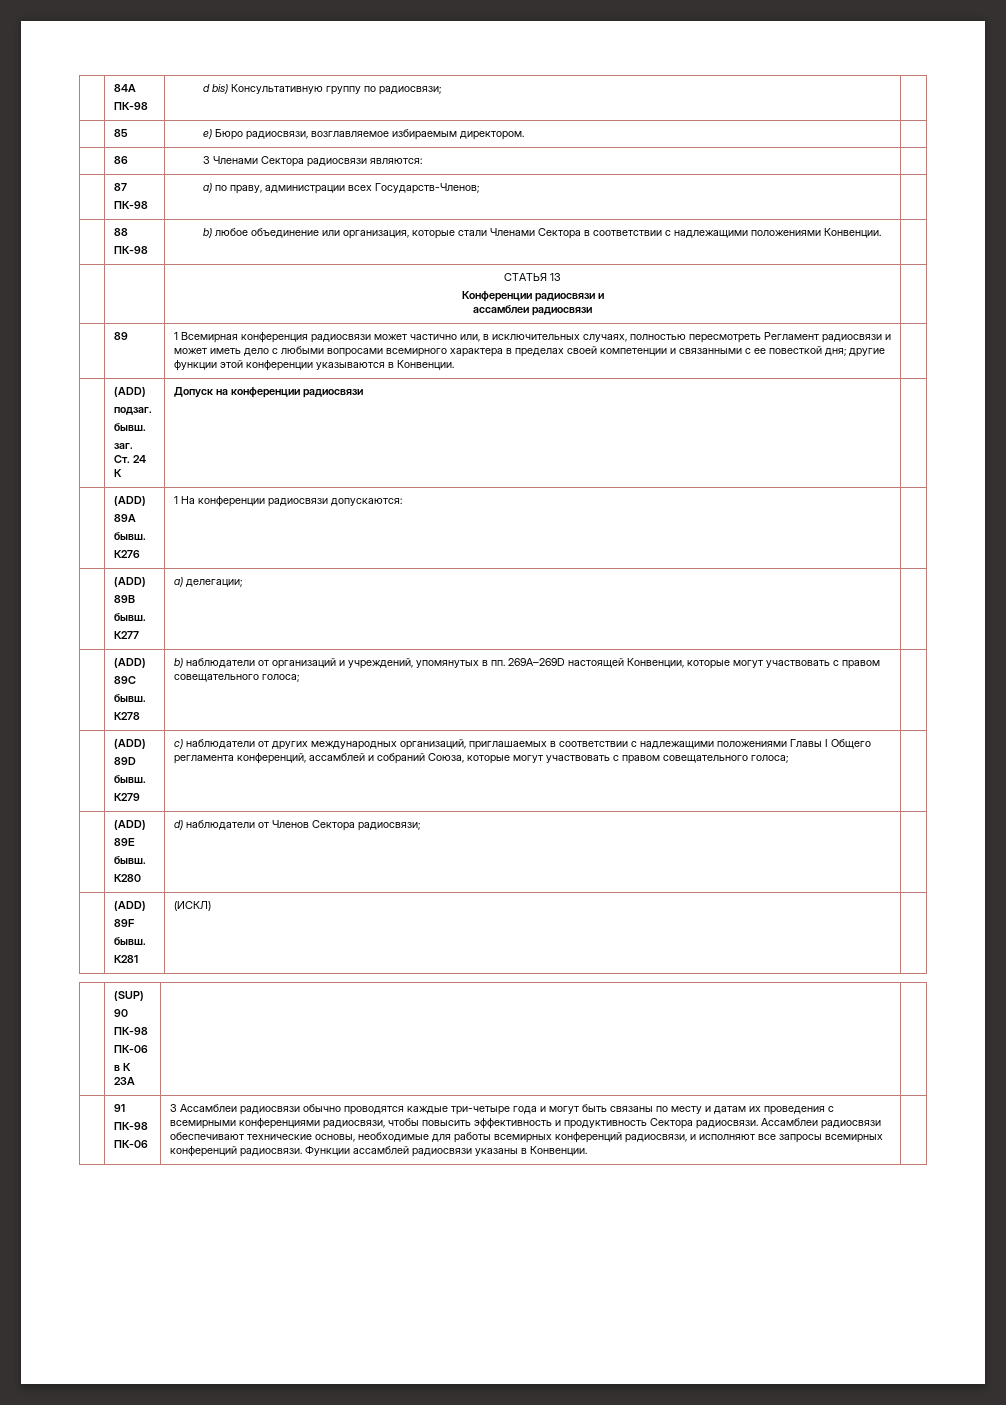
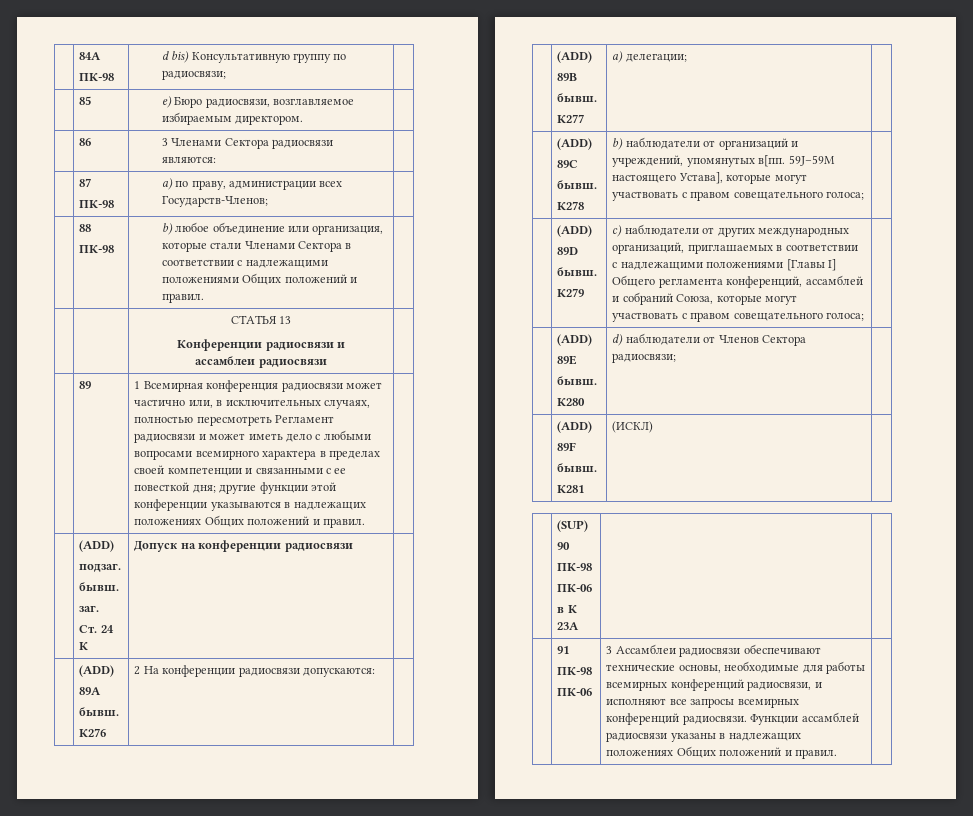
  | 88
- ПК-98 | b) любое объединение или организация, которые стали Членами Сектора в соответствии с надлежащими положениями Конвенции. |
+ ПК-98 | b) любое объединение или организация, которые стали Членами Сектора в соответствии с надлежащими положениями Общих положений и правил. |
- 1 Всемирная конференция радиосвязи может частично или, в исключительных случаях, полностью пересмотреть Регламент радиосвязи и может иметь дело с любыми вопросами всемирного характера в пределах своей компетенции и связанными с ее повесткой дня; другие функции этой конференции указываются в Конвенции. |
+ 1 Всемирная конференция радиосвязи может частично или, в исключительных случаях, полностью пересмотреть Регламент радиосвязи и может иметь дело с любыми вопросами всемирного характера в пределах своей компетенции и связанными с ее повесткой дня; другие функции этой конференции указываются в надлежащих положениях Общих положений и правил. |
  | (ADD)
  подзаг.
  бывш.
  заг.
  Ст. 24 К | Допуск на конференции радиосвязи |
  | (ADD)
  89A
  бывш.
- К276 | 1 На конференции радиосвязи допускаются: |
+ К276 | 2 На конференции радиосвязи допускаются: |
  | (ADD)
  89B
  бывш.
  К277 | а) делегации; |
  | (ADD)
  89C
  бывш.
- К278 | b) наблюдатели от организаций и учреждений, упомянутых в пп. 269А–269D настоящей Конвенции, которые могут участвовать с правом совещательного голоса; |
+ К278 | b) наблюдатели от организаций и учреждений, упомянутых в[пп. 59J–59M настоящего Устава], которые могут участвовать с правом совещательного голоса; |
  | (ADD)
  89D
  бывш.
- К279 | c) наблюдатели от других международных организаций, приглашаемых в соответствии с надлежащими положениями Главы I Общего регламента конференций, ассамблей и собраний Союза, которые могут участвовать с правом совещательного голоса; |
+ К279 | c) наблюдатели от других международных организаций, приглашаемых в соответствии с надлежащими положениями [Главы I] Общего регламента конференций, ассамблей и собраний Союза, которые могут участвовать с правом совещательного голоса; |
- 3 Ассамблеи радиосвязи обычно проводятся каждые три-четыре года и могут быть связаны по месту и датам их проведения с всемирными конференциями радиосвязи, чтобы повысить эффективность и продуктивность Сектора радиосвязи. Ассамблеи радиосвязи обеспечивают технические основы, необходимые для работы всемирных конференций радиосвязи, и исполняют все запросы всемирных конференций радиосвязи.
+ 3 Ассамблеи радиосвязи обеспечивают технические основы, необходимые для работы всемирных конференций радиосвязи, и исполняют все запросы всемирных конференций радиосвязи.
- Функции ассамблей радиосвязи указаны в Конвенции.
+ Функции ассамблей радиосвязи указаны в надлежащих положениях Общих положений и правил.

